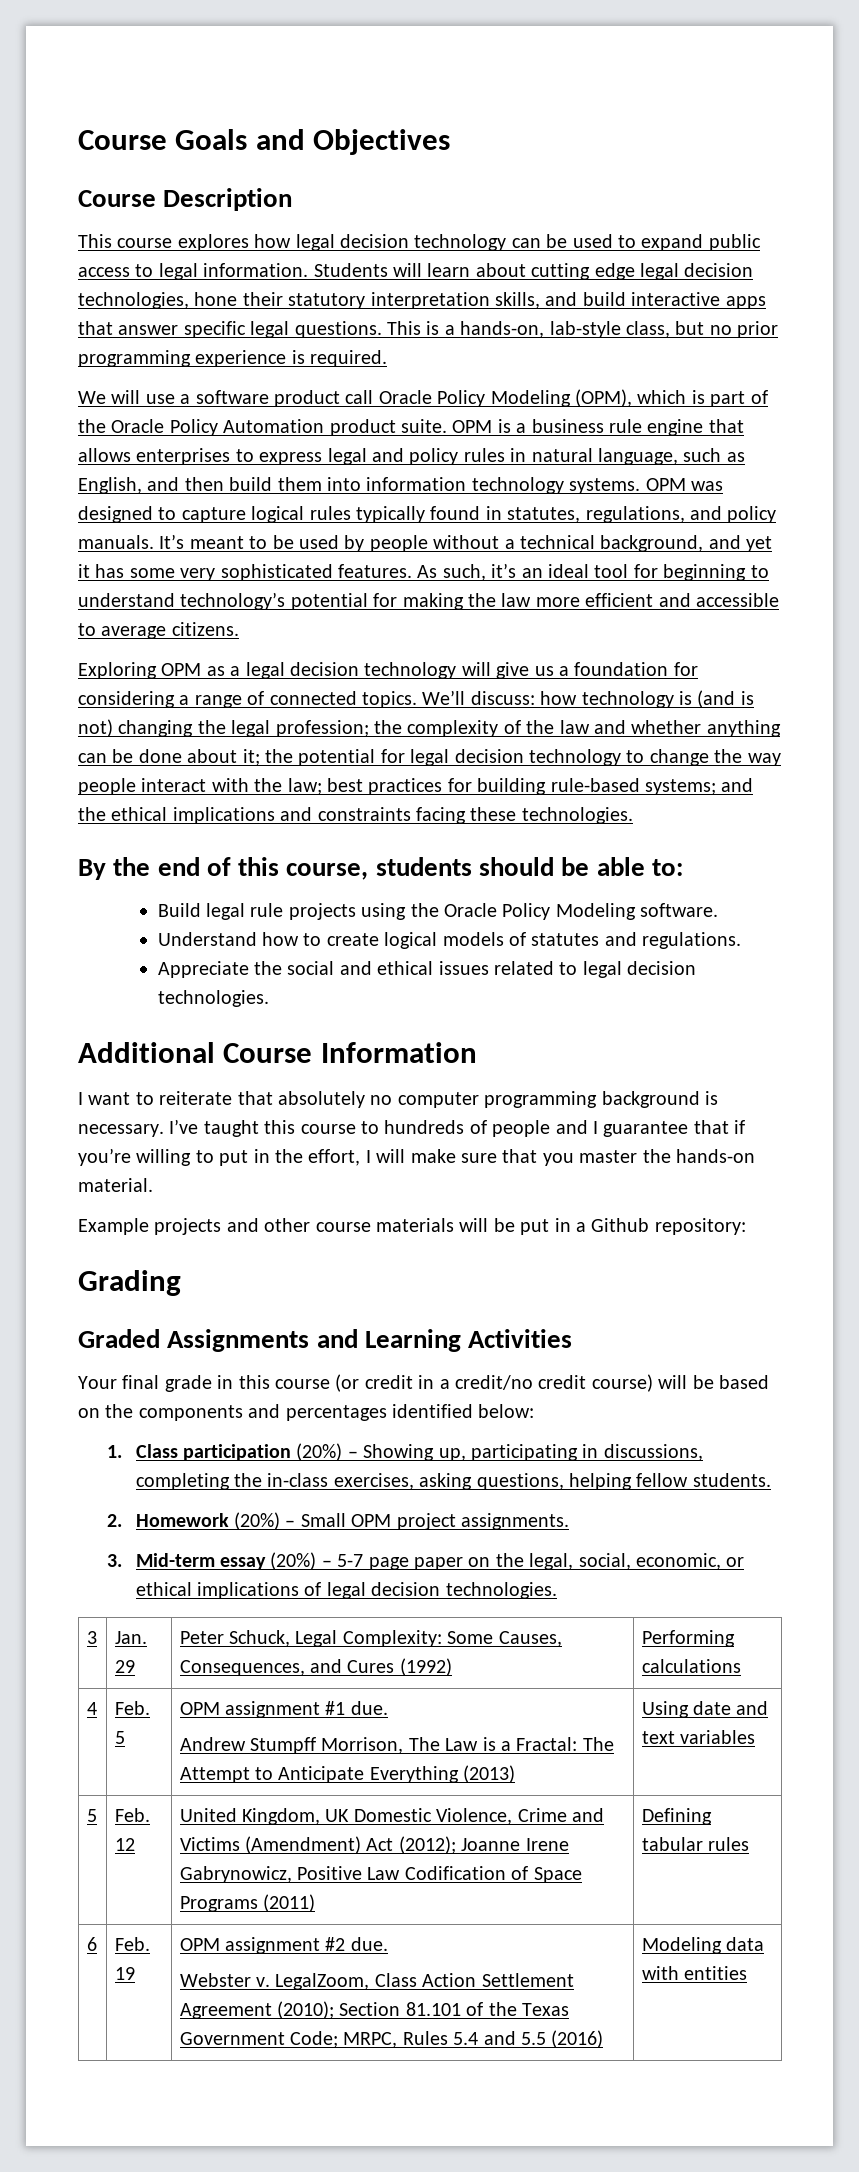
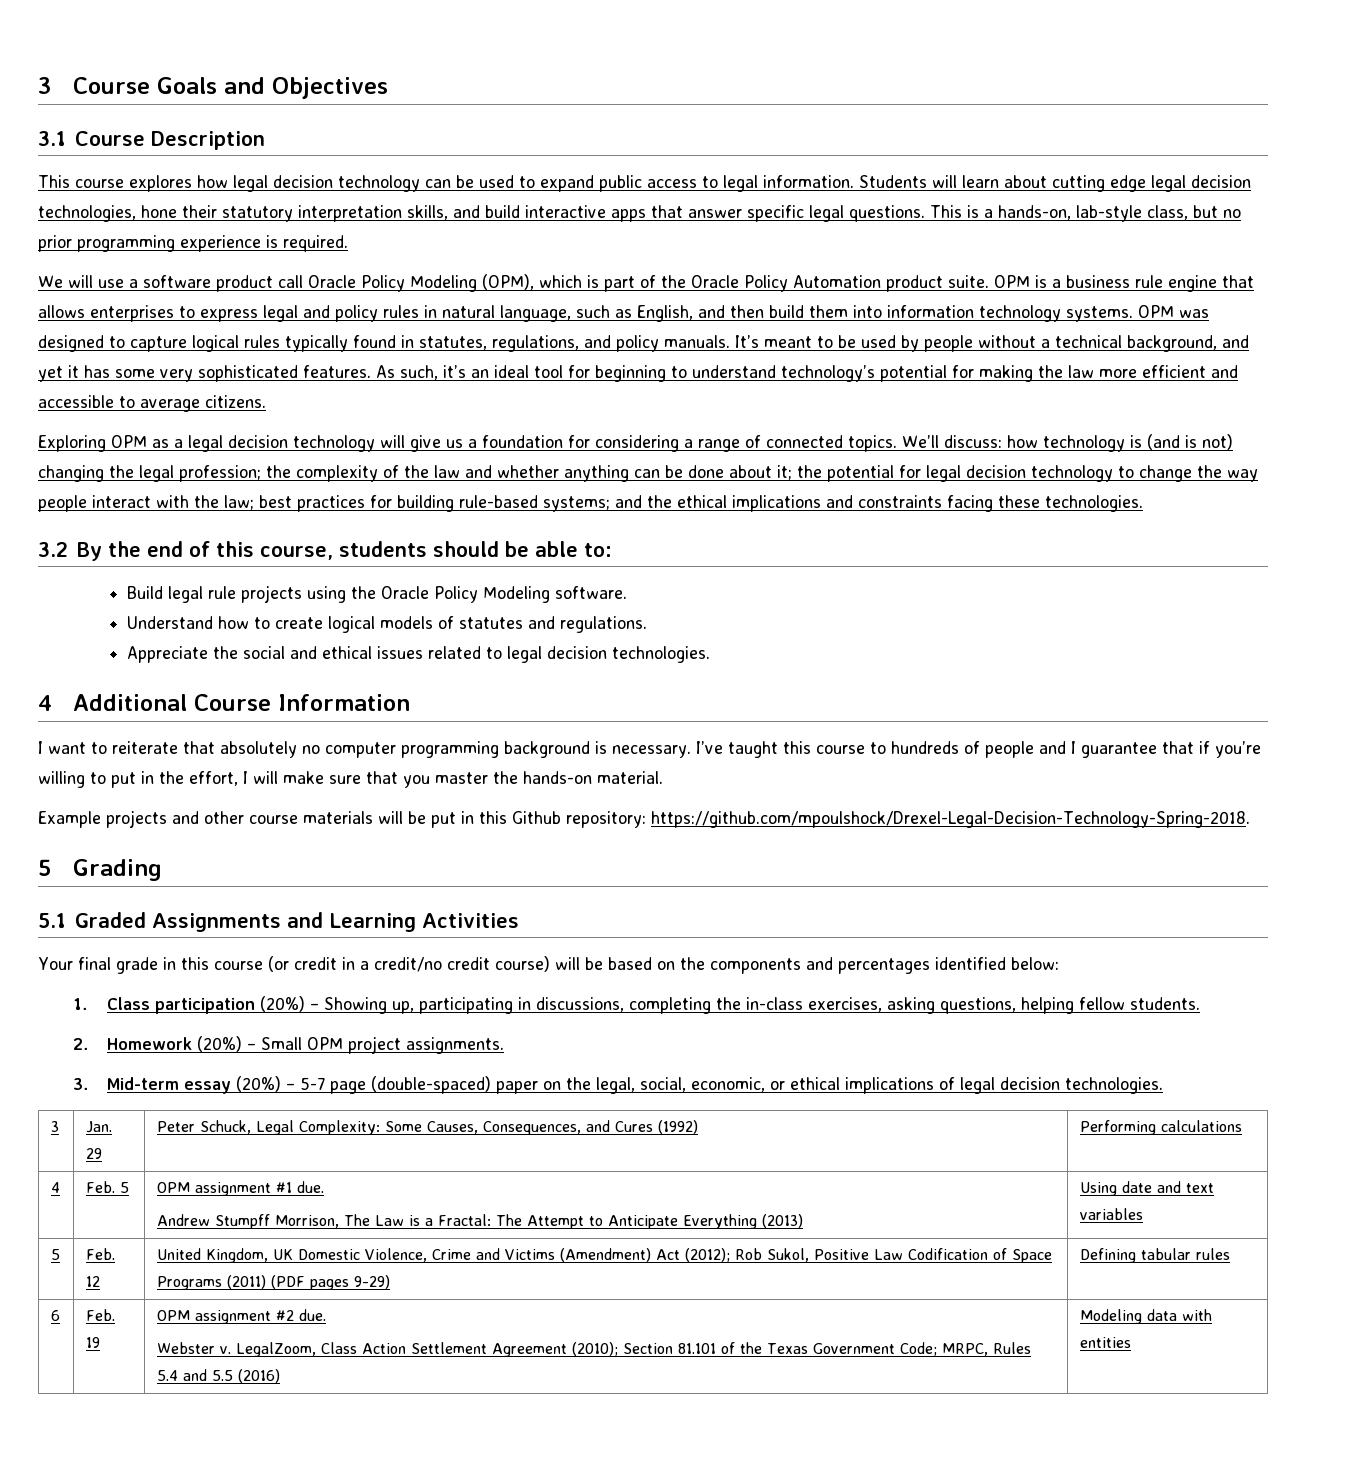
- Course Goals and Objectives
+ 3 Course Goals and Objectives
- Course Description
+ 3.1 Course Description
- By the end of this course, students should be able to:
+ 3.2 By the end of this course, students should be able to:
- Additional Course Information
+ 4 Additional Course Information
- Example projects and other course materials will be put in a Github repository:
- Grading
+ Example projects and other course materials will be put in this Github repository: https://github.com/mpoulshock/Drexel-Legal-Decision-Technology-Spring-2018.
+ 5 Grading
- Graded Assignments and Learning Activities
+ 5.1 Graded Assignments and Learning Activities
- 3. Mid-term essay (20%) – 5-7 page paper on the legal, social, economic, or ethical implications of legal decision technologies.
+ 3. Mid-term essay (20%) – 5-7 page (double-spaced) paper on the legal, social, economic, or ethical implications of legal decision technologies.
- 5 | Feb. 12 | United Kingdom, UK Domestic Violence, Crime and Victims (Amendment) Act (2012); Joanne Irene Gabrynowicz, Positive Law Codification of Space Programs (2011) | Defining tabular rules
+ 5 | Feb. 12 | United Kingdom, UK Domestic Violence, Crime and Victims (Amendment) Act (2012); Rob Sukol, Positive Law Codification of Space Programs (2011) (PDF pages 9-29) | Defining tabular rules

